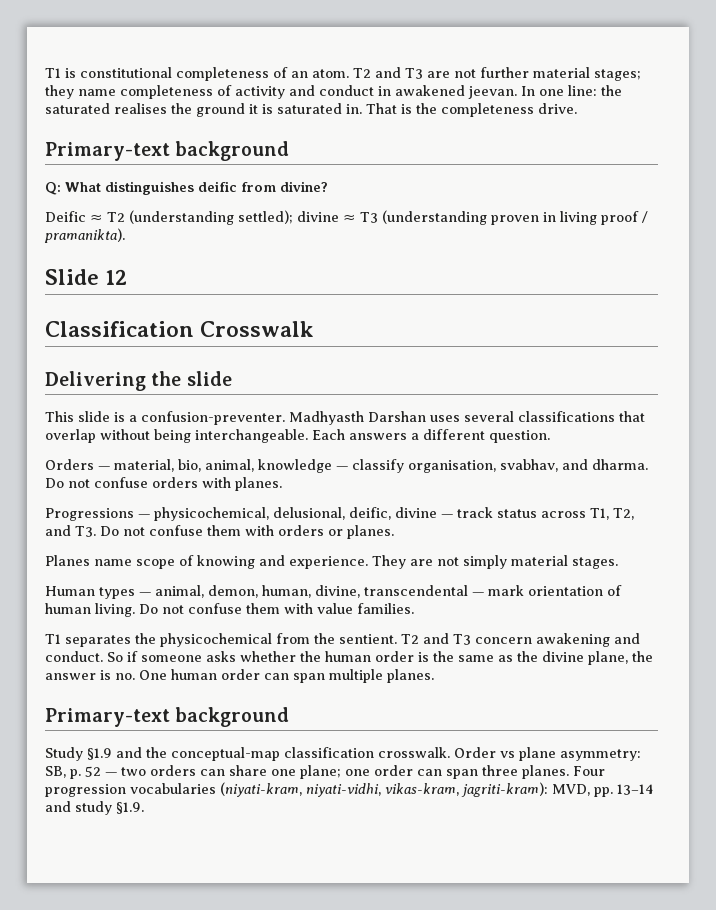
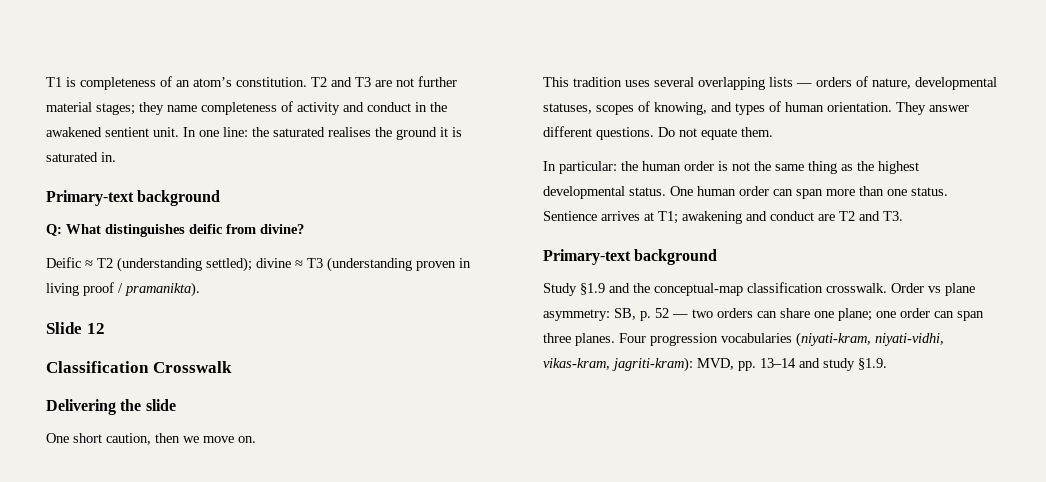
- T1 is constitutional completeness of an atom.
+ T1 is completeness of an atom’s constitution.
- T2 and T3 are not further material stages; they name completeness of activity and conduct in awakened jeevan.
+ T2 and T3 are not further material stages; they name completeness of activity and conduct in the awakened sentient unit.
- That is the completeness drive.
- This slide is a confusion-preventer. Madhyasth Darshan uses several classifications that overlap without being interchangeable. Each answers a different question.
- Orders — material, bio, animal, knowledge — classify organisation, svabhav, and dharma. Do not confuse orders with planes.
- Progressions — physicochemical, delusional, deific, divine — track status across T1, T2, and T3. Do not confuse them with orders or planes.
- Planes name scope of knowing and experience. They are not simply material stages.
- Human types — animal, demon, human, divine, transcendental — mark orientation of human living. Do not confuse them with value families.
- T1 separates the physicochemical from the sentient. T2 and T3 concern awakening and conduct. So if someone asks whether the human order is the same as the divine plane, the answer is no. One human order can span multiple planes.
+ One short caution, then we move on.
+ This tradition uses several overlapping lists — orders of nature, developmental statuses, scopes of knowing, and types of human orientation. They answer different questions. Do not equate them.
+ In particular: the human order is not the same thing as the highest developmental status. One human order can span more than one status. Sentience arrives at T1; awakening and conduct are T2 and T3.

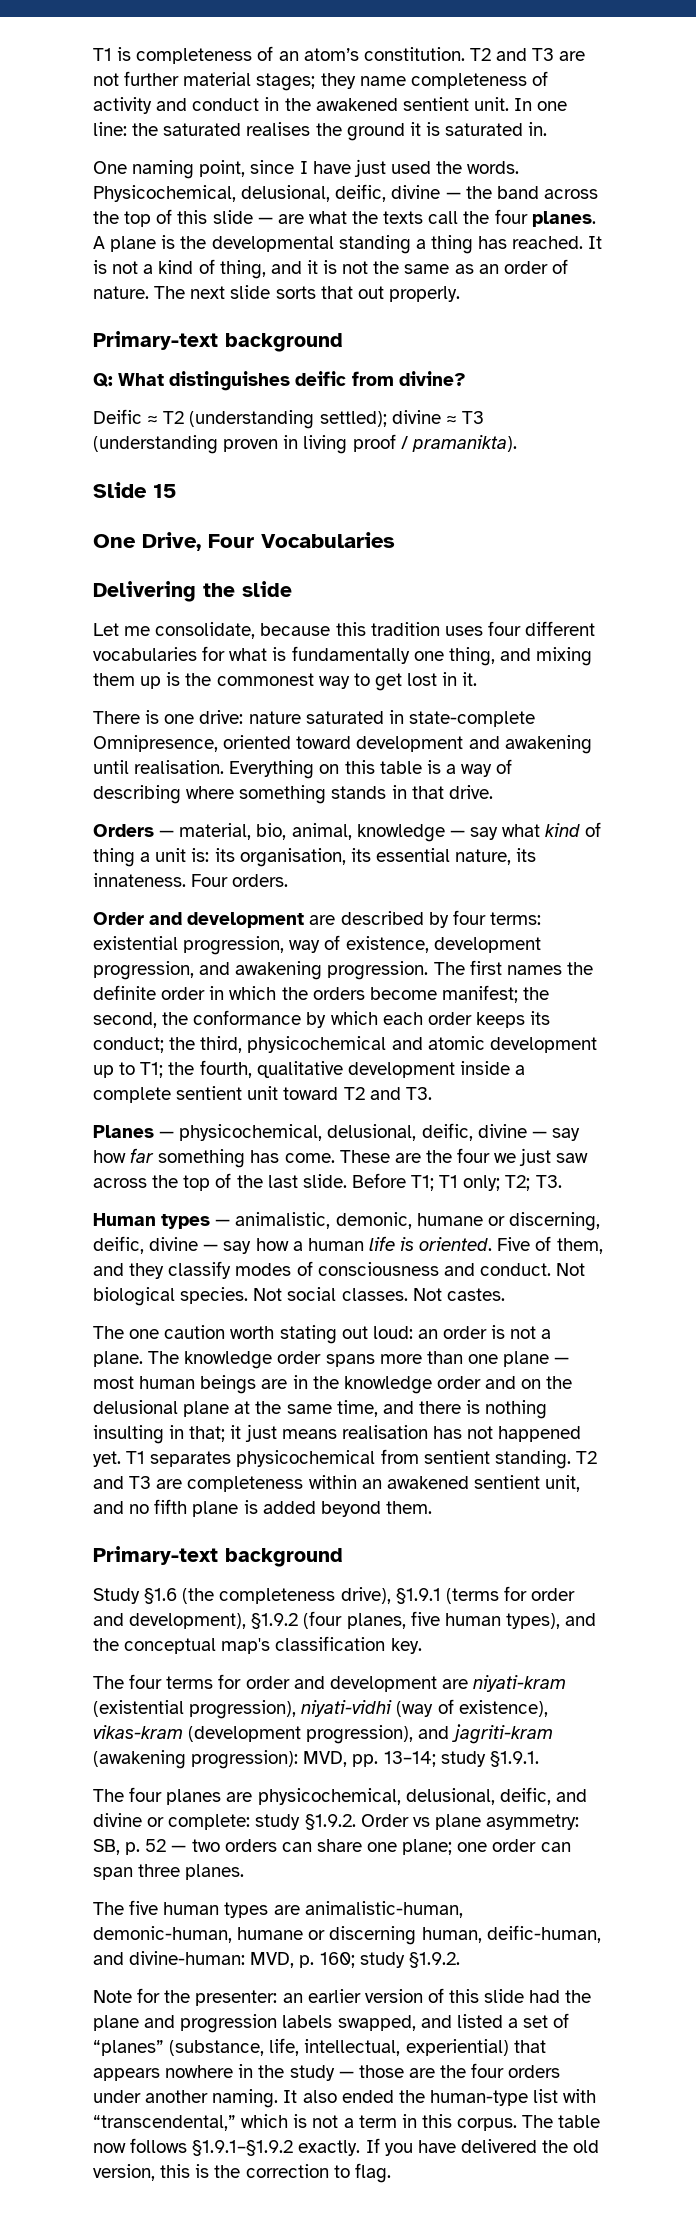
+ One naming point, since I have just used the words. Physicochemical, delusional, deific, divine — the band across the top of this slide — are what the texts call the four planes. A plane is the developmental standing a thing has reached. It is not a kind of thing, and it is not the same as an order of nature. The next slide sorts that out properly.
- Slide 12
- Classification Crosswalk
+ Slide 15
+ One Drive, Four Vocabularies
  Delivering the slide
- One short caution, then we move on.
- This tradition uses several overlapping lists — orders of nature, developmental statuses, scopes of knowing, and types of human orientation. They answer different questions. Do not equate them.
- In particular: the human order is not the same thing as the highest developmental status. One human order can span more than one status. Sentience arrives at T1; awakening and conduct are T2 and T3.
+ Let me consolidate, because this tradition uses four different vocabularies for what is fundamentally one thing, and mixing them up is the commonest way to get lost in it.
+ There is one drive: nature saturated in state-complete Omnipresence, oriented toward development and awakening until realisation. Everything on this table is a way of describing where something stands in that drive.
+ Orders — material, bio, animal, knowledge — say what kind of thing a unit is: its organisation, its essential nature, its innateness. Four orders.
+ Order and development are described by four terms: existential progression, way of existence, development progression, and awakening progression. The first names the definite order in which the orders become manifest; the second, the conformance by which each order keeps its conduct; the third, physicochemical and atomic development up to T1; the fourth, qualitative development inside a complete sentient unit toward T2 and T3.
+ Planes — physicochemical, delusional, deific, divine — say how far something has come. These are the four we just saw across the top of the last slide. Before T1; T1 only; T2; T3.
+ Human types — animalistic, demonic, humane or discerning, deific, divine — say how a human life is oriented. Five of them, and they classify modes of consciousness and conduct. Not biological species. Not social classes. Not castes.
+ The one caution worth stating out loud: an order is not a plane. The knowledge order spans more than one plane — most human beings are in the knowledge order and on the delusional plane at the same time, and there is nothing insulting in that; it just means realisation has not happened yet. T1 separates physicochemical from sentient standing. T2 and T3 are completeness within an awakened sentient unit, and no fifth plane is added beyond them.
  Primary-text background
- Study §1.9 and the conceptual-map classification crosswalk. Order vs plane asymmetry: SB, p. 52 — two orders can share one plane; one order can span three planes. Four progression vocabularies (niyati-kram, niyati-vidhi, vikas-kram, jagriti-kram): MVD, pp. 13–14 and study §1.9.
+ Study §1.6 (the completeness drive), §1.9.1 (terms for order and development), §1.9.2 (four planes, five human types), and the conceptual map's classification key.
+ The four terms for order and development are niyati-kram (existential progression), niyati-vidhi (way of existence), vikas-kram (development progression), and jagriti-kram (awakening progression): MVD, pp. 13–14; study §1.9.1.
+ The four planes are physicochemical, delusional, deific, and divine or complete: study §1.9.2. Order vs plane asymmetry: SB, p. 52 — two orders can share one plane; one order can span three planes.
+ The five human types are animalistic-human, demonic-human, humane or discerning human, deific-human, and divine-human: MVD, p. 160; study §1.9.2.
+ Note for the presenter: an earlier version of this slide had the plane and progression labels swapped, and listed a set of “planes” (substance, life, intellectual, experiential) that appears nowhere in the study — those are the four orders under another naming. It also ended the human-type list with “transcendental,” which is not a term in this corpus. The table now follows §1.9.1–§1.9.2 exactly. If you have delivered the old version, this is the correction to flag.

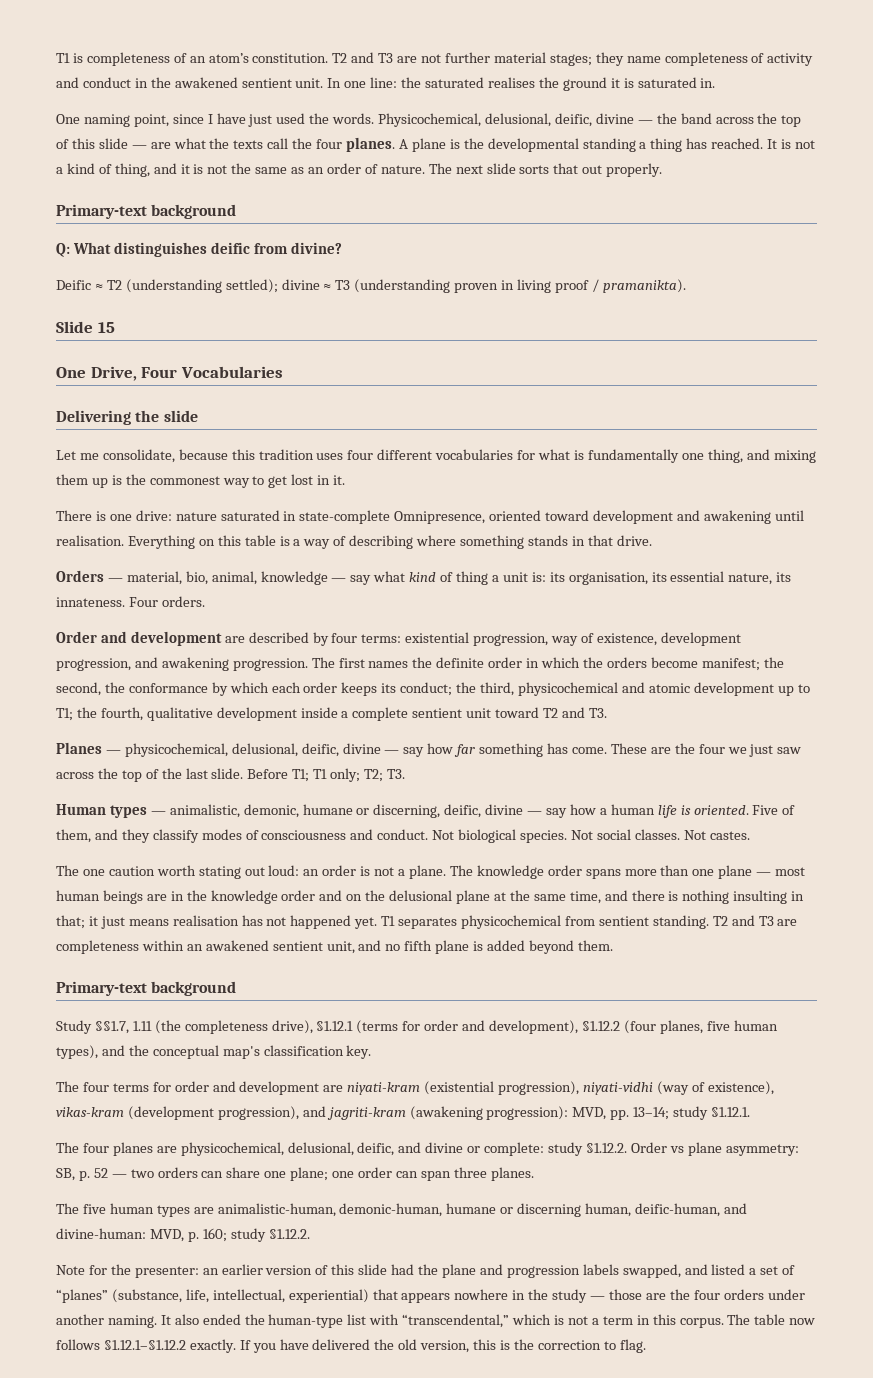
- Study §1.6 (the completeness drive), §1.9.1 (terms for order and development), §1.9.2 (four planes, five human types), and the conceptual map's classification key.
+ Study §§1.7, 1.11 (the completeness drive), §1.12.1 (terms for order and development), §1.12.2 (four planes, five human types), and the conceptual map's classification key.
- The four terms for order and development are niyati-kram (existential progression), niyati-vidhi (way of existence), vikas-kram (development progression), and jagriti-kram (awakening progression): MVD, pp. 13–14; study §1.9.1.
+ The four terms for order and development are niyati-kram (existential progression), niyati-vidhi (way of existence), vikas-kram (development progression), and jagriti-kram (awakening progression): MVD, pp. 13–14; study §1.12.1.
- The four planes are physicochemical, delusional, deific, and divine or complete: study §1.9.2. Order vs plane asymmetry: SB, p. 52 — two orders can share one plane; one order can span three planes.
+ The four planes are physicochemical, delusional, deific, and divine or complete: study §1.12.2. Order vs plane asymmetry: SB, p. 52 — two orders can share one plane; one order can span three planes.
- The five human types are animalistic-human, demonic-human, humane or discerning human, deific-human, and divine-human: MVD, p. 160; study §1.9.2.
+ The five human types are animalistic-human, demonic-human, humane or discerning human, deific-human, and divine-human: MVD, p. 160; study §1.12.2.
- The table now follows §1.9.1–§1.9.2 exactly.
+ The table now follows §1.12.1–§1.12.2 exactly.

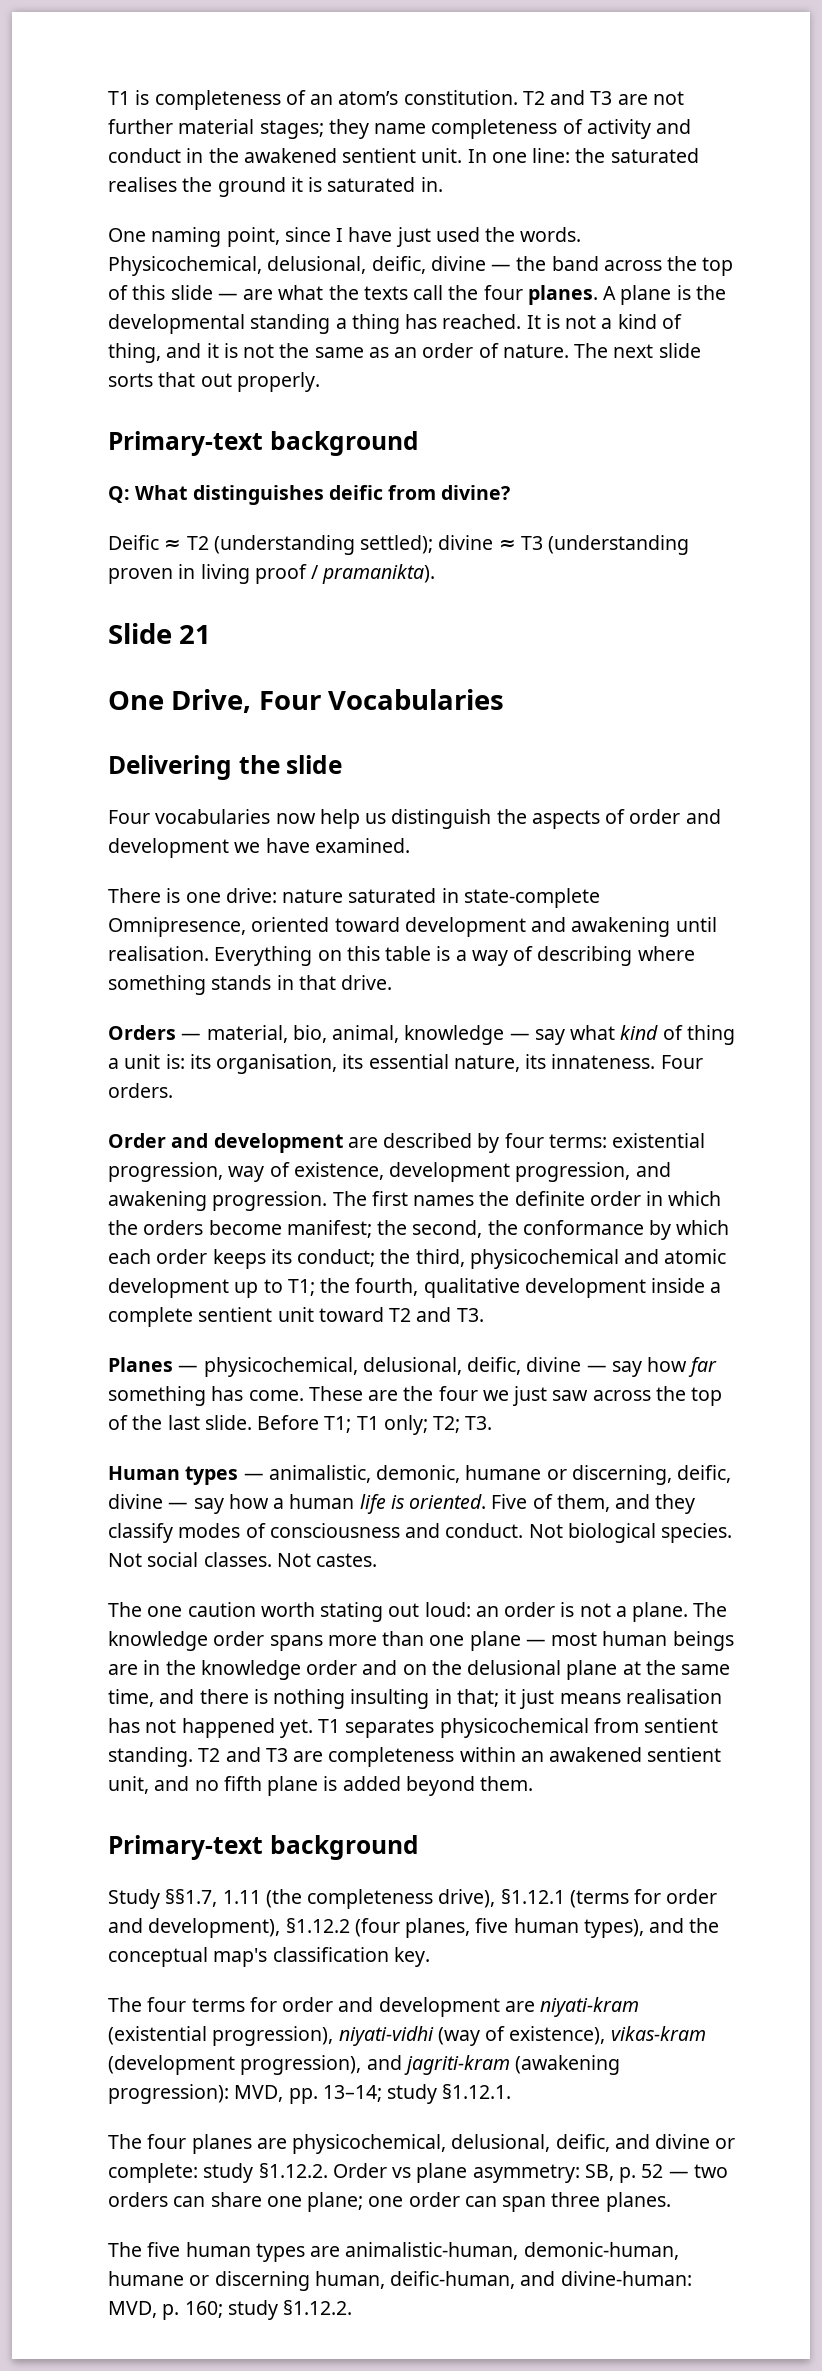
- Slide 15
+ Slide 21
- Let me consolidate, because this tradition uses four different vocabularies for what is fundamentally one thing, and mixing them up is the commonest way to get lost in it.
+ Four vocabularies now help us distinguish the aspects of order and development we have examined.
- Note for the presenter: an earlier version of this slide had the plane and progression labels swapped, and listed a set of “planes” (substance, life, intellectual, experiential) that appears nowhere in the study — those are the four orders under another naming. It also ended the human-type list with “transcendental,” which is not a term in this corpus. The table now follows §1.12.1–§1.12.2 exactly. If you have delivered the old version, this is the correction to flag.

